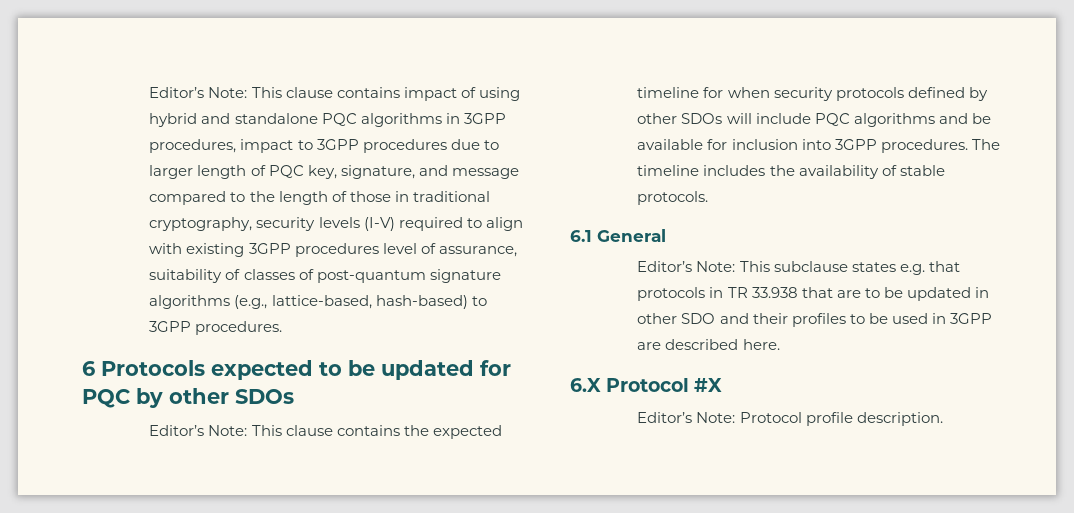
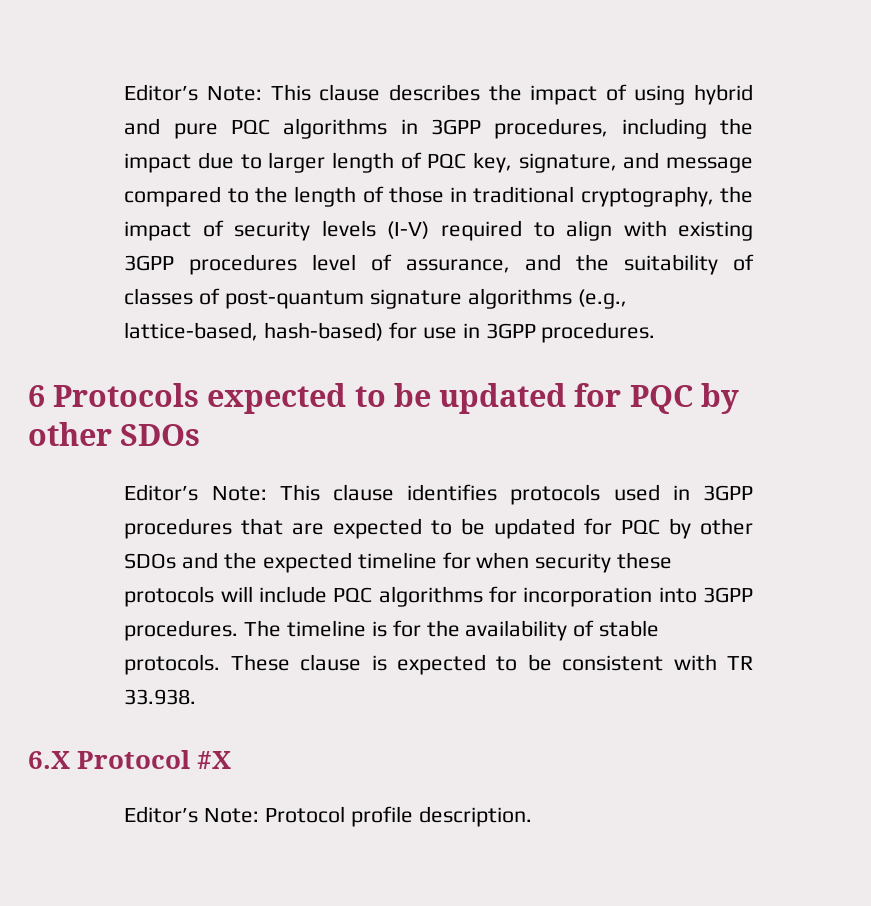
- Editor’s Note: This clause contains impact of using hybrid and standalone PQC algorithms in 3GPP procedures, impact to 3GPP procedures due to larger length of PQC key, signature, and message compared to the length of those in traditional cryptography, security levels (I-V) required to align with existing 3GPP procedures level of assurance, suitability of classes of post-quantum signature algorithms (e.g., lattice-based, hash-based) to 3GPP procedures.
+ Editor’s Note: This clause describes the impact of using hybrid and pure PQC algorithms in 3GPP procedures, including the impact due to larger length of PQC key, signature, and message compared to the length of those in traditional cryptography, the impact of security levels (I-V) required to align with existing 3GPP procedures level of assurance, and the suitability of classes of post-quantum signature algorithms (e.g., lattice-based, hash-based) for use in 3GPP procedures.
- Editor’s Note: This clause contains the expected timeline for when security protocols defined by other SDOs will include PQC algorithms and be available for inclusion into 3GPP procedures.
+ Editor’s Note: This clause identifies protocols used in 3GPP procedures that are expected to be updated for PQC by other SDOs and the expected timeline for when security these protocols will include PQC algorithms for incorporation into 3GPP procedures.
- The timeline includes the availability of stable protocols.
- 6.1 General
- Editor’s Note: This subclause states e.g. that protocols in TR 33.938 that are to be updated in other SDO and their profiles to be used in 3GPP are described here.
+ The timeline is for the availability of stable protocols. These clause is expected to be consistent with TR 33.938.

